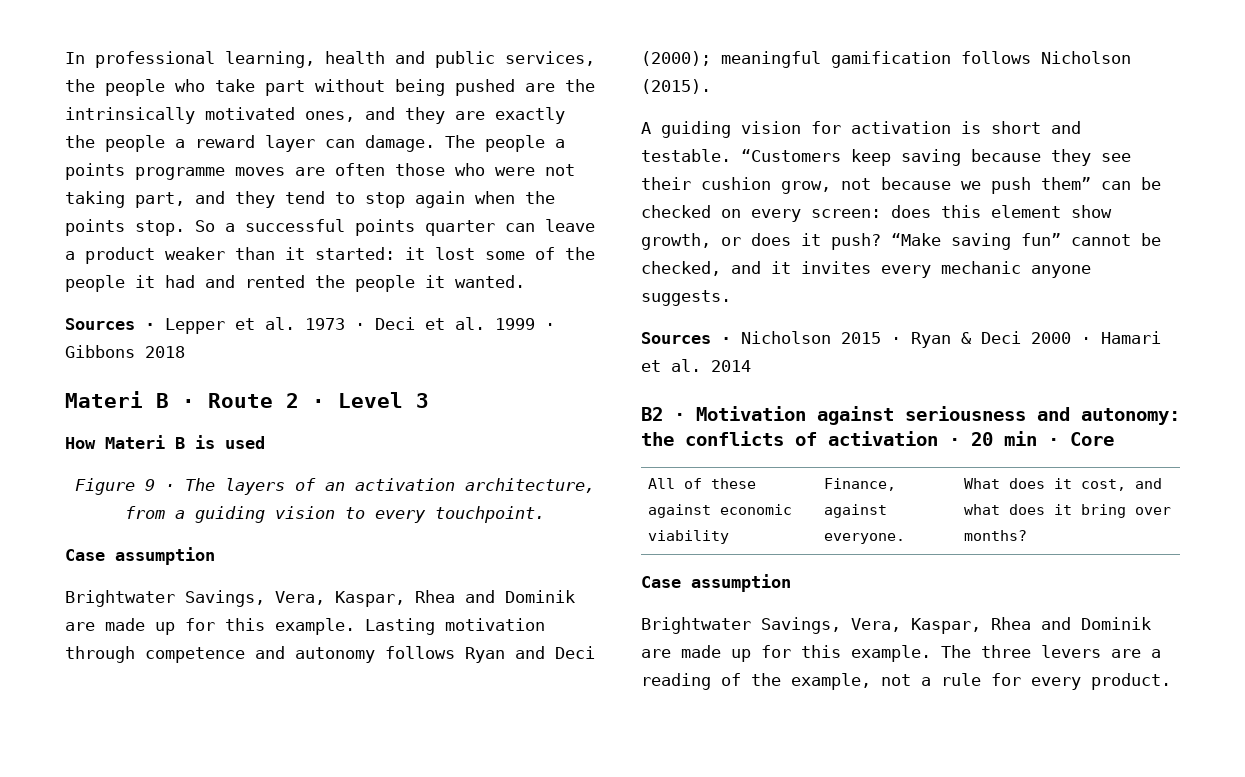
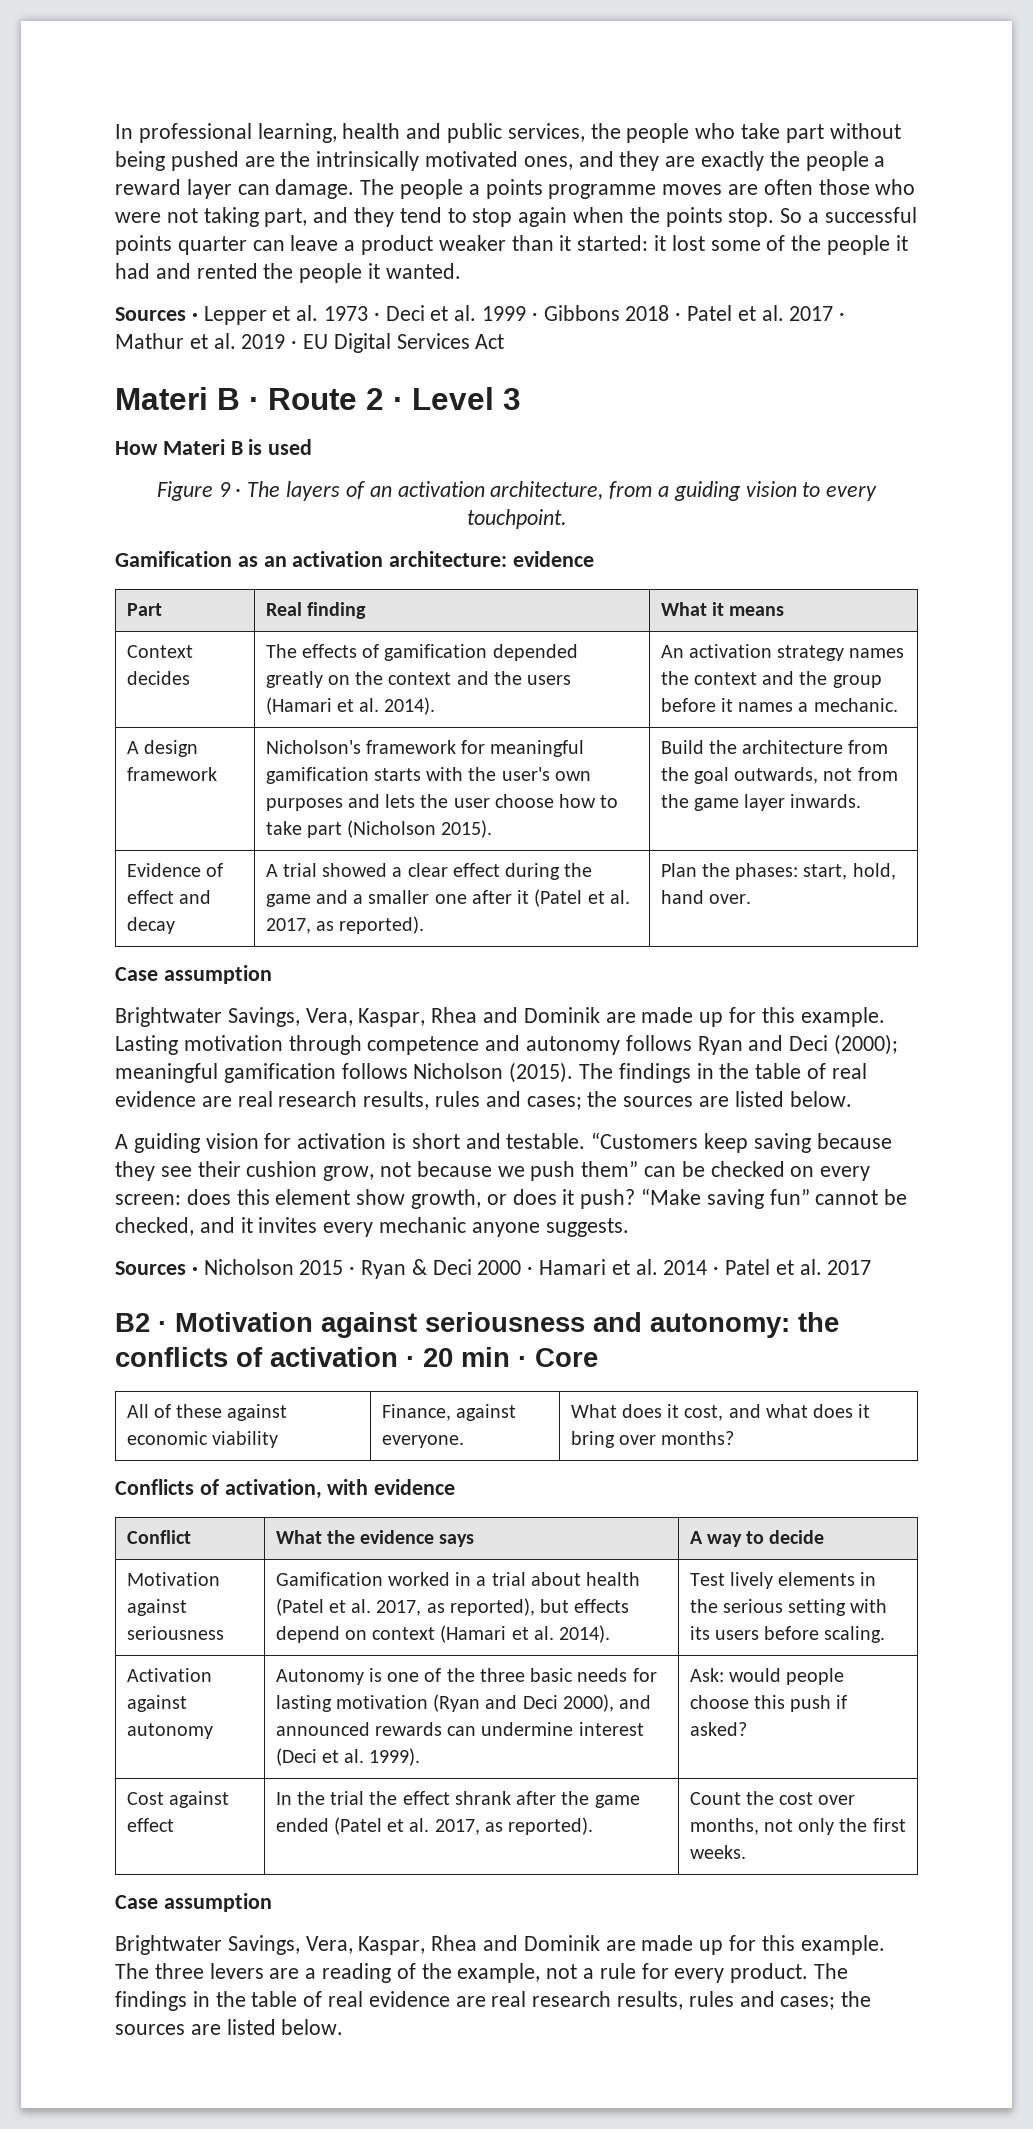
- Sources · Lepper et al. 1973 · Deci et al. 1999 · Gibbons 2018
+ Sources · Lepper et al. 1973 · Deci et al. 1999 · Gibbons 2018 · Patel et al. 2017 · Mathur et al. 2019 · EU Digital Services Act
+ Gamification as an activation architecture: evidence
+ Part | Real finding | What it means
+ Context decides | The effects of gamification depended greatly on the context and the users (Hamari et al. 2014). | An activation strategy names the context and the group before it names a mechanic.
+ A design framework | Nicholson's framework for meaningful gamification starts with the user's own purposes and lets the user choose how to take part (Nicholson 2015). | Build the architecture from the goal outwards, not from the game layer inwards.
+ Evidence of effect and decay | A trial showed a clear effect during the game and a smaller one after it (Patel et al. 2017, as reported). | Plan the phases: start, hold, hand over.
- Lasting motivation through competence and autonomy follows Ryan and Deci (2000); meaningful gamification follows Nicholson (2015).
+ Lasting motivation through competence and autonomy follows Ryan and Deci (2000); meaningful gamification follows Nicholson (2015). The findings in the table of real evidence are real research results, rules and cases; the sources are listed below.
- Sources · Nicholson 2015 · Ryan & Deci 2000 · Hamari et al. 2014
+ Sources · Nicholson 2015 · Ryan & Deci 2000 · Hamari et al. 2014 · Patel et al. 2017
+ Conflicts of activation, with evidence
+ Conflict | What the evidence says | A way to decide
+ Motivation against seriousness | Gamification worked in a trial about health (Patel et al. 2017, as reported), but effects depend on context (Hamari et al. 2014). | Test lively elements in the serious setting with its users before scaling.
+ Activation against autonomy | Autonomy is one of the three basic needs for lasting motivation (Ryan and Deci 2000), and announced rewards can undermine interest (Deci et al. 1999). | Ask: would people choose this push if asked?
+ Cost against effect | In the trial the effect shrank after the game ended (Patel et al. 2017, as reported). | Count the cost over months, not only the first weeks.
- The three levers are a reading of the example, not a rule for every product.
+ The three levers are a reading of the example, not a rule for every product. The findings in the table of real evidence are real research results, rules and cases; the sources are listed below.

